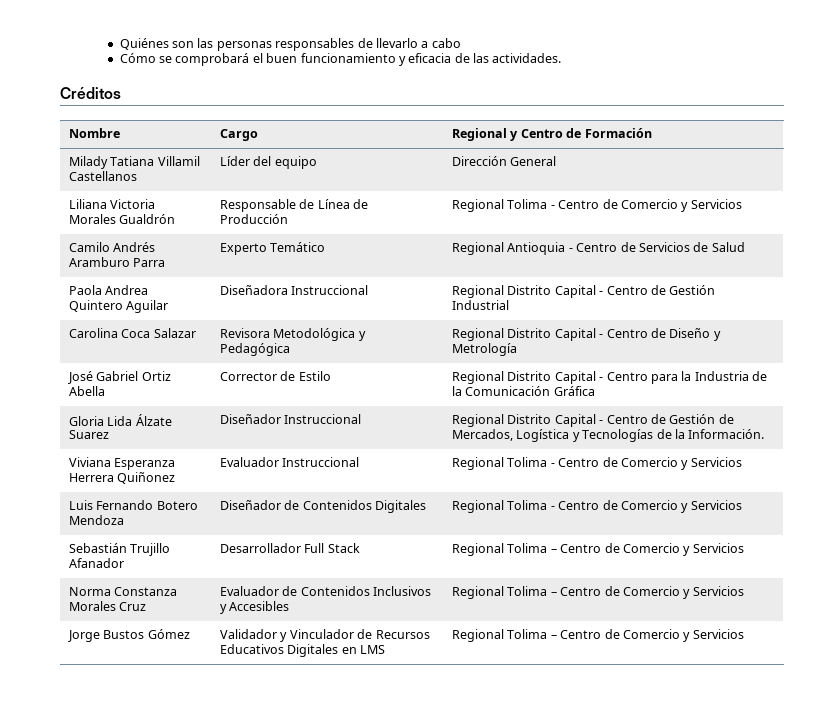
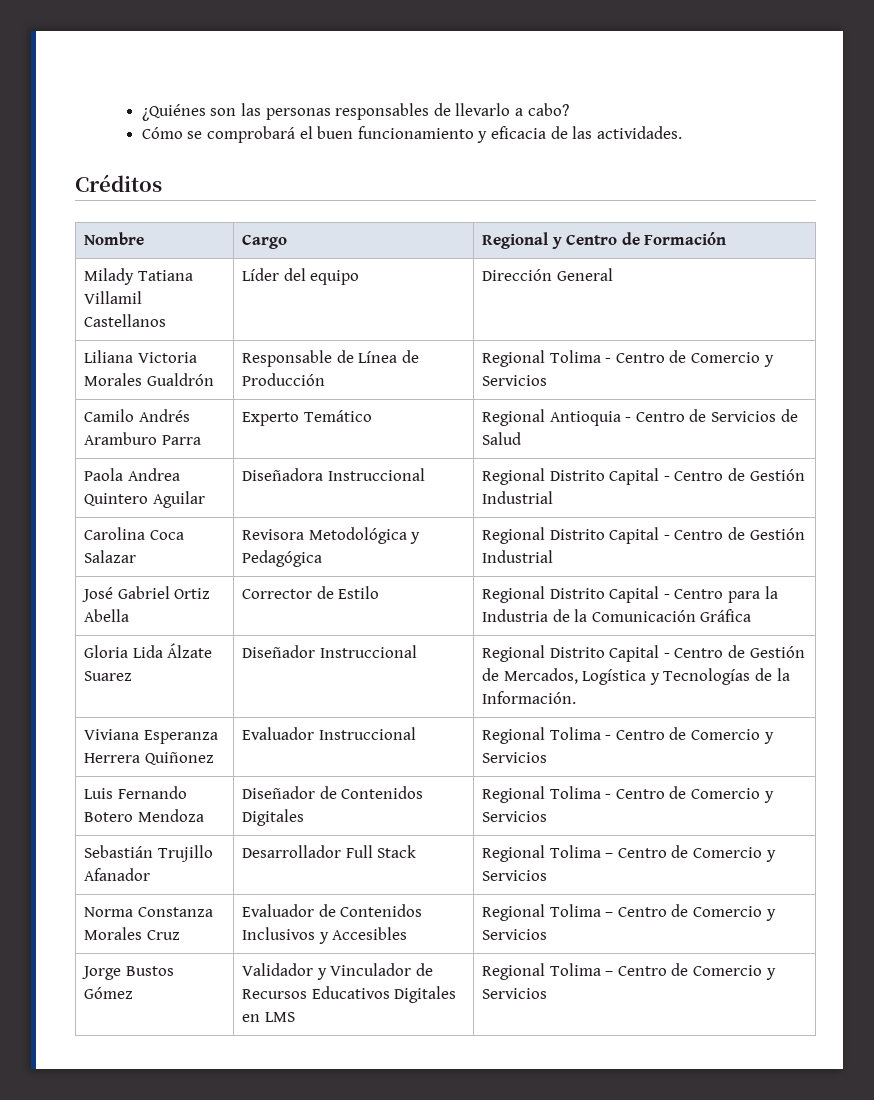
- Quiénes son las personas responsables de llevarlo a cabo
+ ¿Quiénes son las personas responsables de llevarlo a cabo?
- Carolina Coca Salazar | Revisora Metodológica y Pedagógica | Regional Distrito Capital - Centro de Diseño y Metrología
+ Carolina Coca Salazar | Revisora Metodológica y Pedagógica | Regional Distrito Capital - Centro de Gestión Industrial

